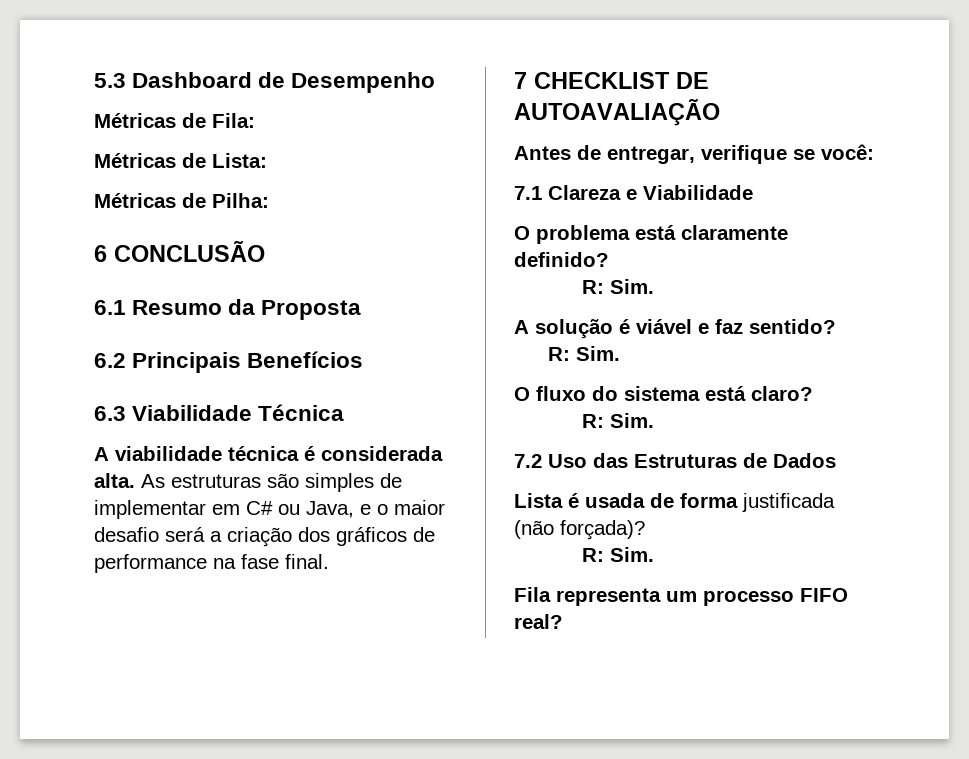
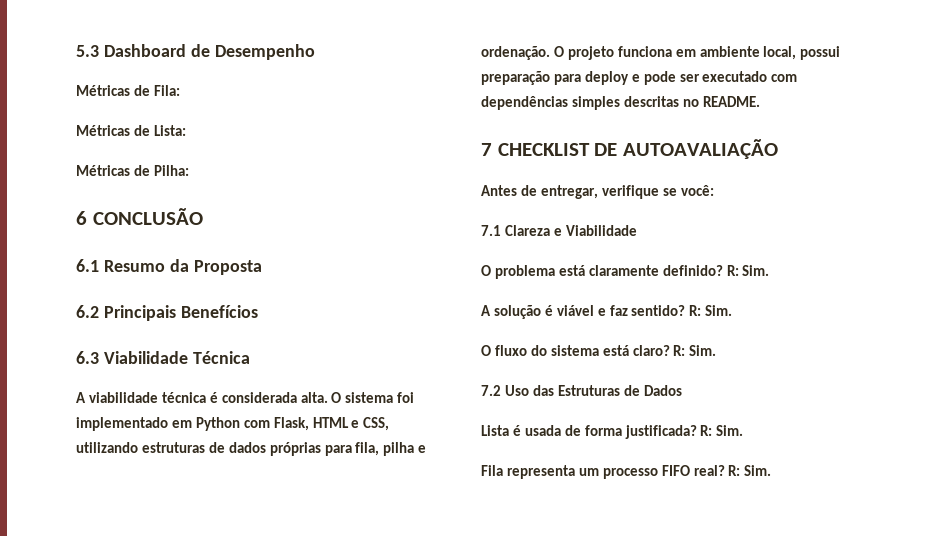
- As estruturas são simples de implementar em C# ou Java, e o maior desafio será a criação dos gráficos de performance na fase final.
+ O sistema foi implementado em Python com Flask, HTML e CSS, utilizando estruturas de dados próprias para fila, pilha e ordenação. O projeto funciona em ambiente local, possui preparação para deploy e pode ser executado com dependências simples descritas no README.
- O problema está claramente definido?
- R: Sim.
+ O problema está claramente definido? R: Sim.
- A solução é viável e faz sentido?
- R: Sim.
+ A solução é viável e faz sentido? R: Sim.
- O fluxo do sistema está claro?
- R: Sim.
+ O fluxo do sistema está claro? R: Sim.
- Lista é usada de forma justificada (não forçada)?
- R: Sim.
+ Lista é usada de forma justificada? R: Sim.
- Fila representa um processo FIFO real?
+ Fila representa um processo FIFO real? R: Sim.

